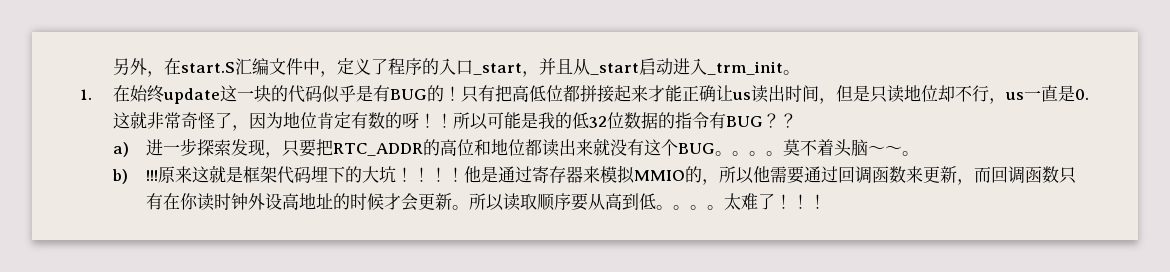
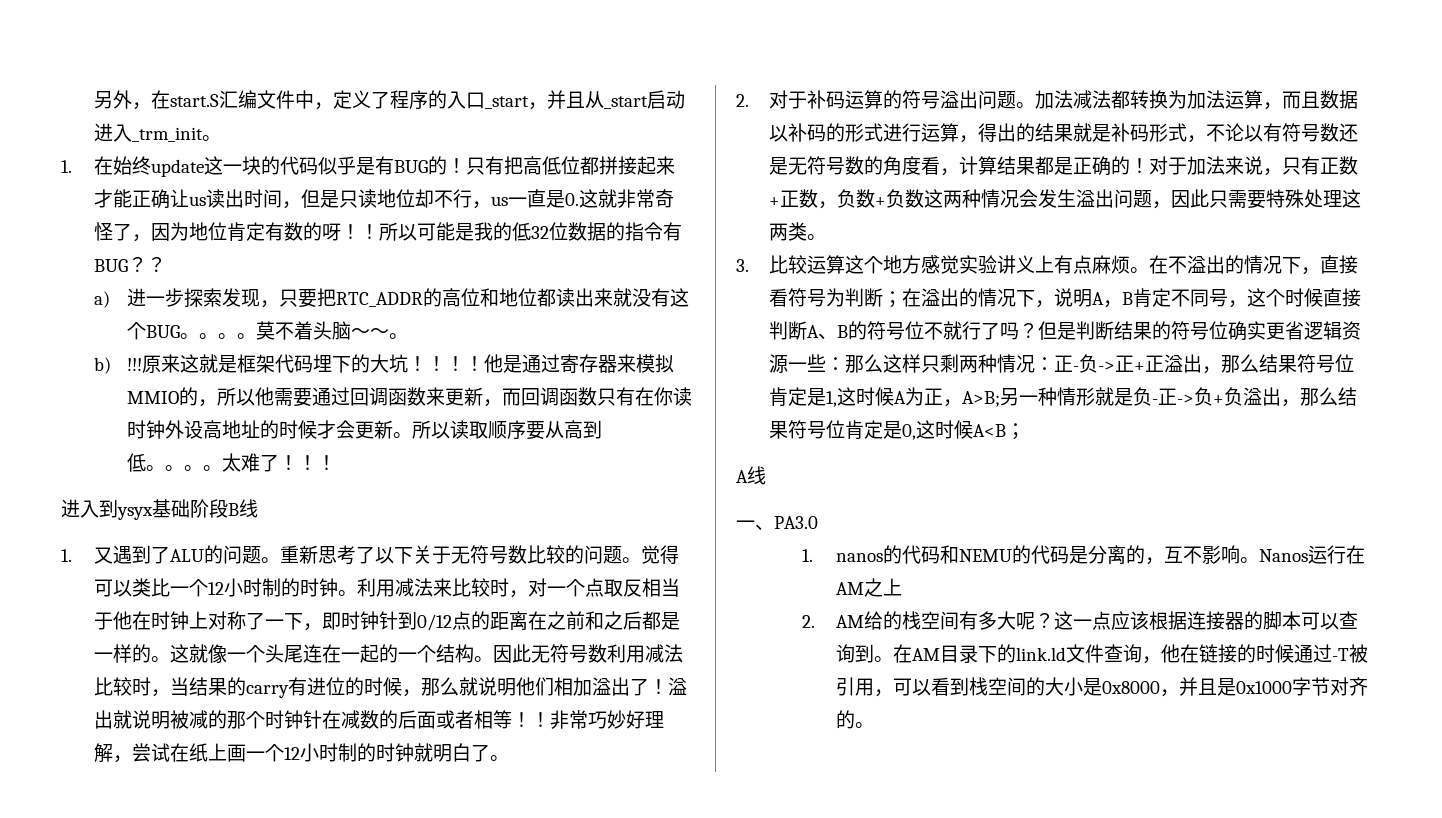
+ 进入到ysyx基础阶段B线
+ 1.又遇到了ALU的问题。重新思考了以下关于无符号数比较的问题。觉得可以类比一个12小时制的时钟。利用减法来比较时，对一个点取反相当于他在时钟上对称了一下，即时钟针到0/12点的距离在之前和之后都是一样的。这就像一个头尾连在一起的一个结构。因此无符号数利用减法比较时，当结果的carry有进位的时候，那么就说明他们相加溢出了！溢出就说明被减的那个时钟针在减数的后面或者相等！！非常巧妙好理解，尝试在纸上画一个12小时制的时钟就明白了。
+ 2.对于补码运算的符号溢出问题。加法减法都转换为加法运算，而且数据以补码的形式进行运算，得出的结果就是补码形式，不论以有符号数还是无符号数的角度看，计算结果都是正确的！对于加法来说，只有正数+正数，负数+负数这两种情况会发生溢出问题，因此只需要特殊处理这两类。
+ 3.比较运算这个地方感觉实验讲义上有点麻烦。在不溢出的情况下，直接看符号为判断；在溢出的情况下，说明A，B肯定不同号，这个时候直接判断A、B的符号位不就行了吗？但是判断结果的符号位确实更省逻辑资源一些：那么这样只剩两种情况：正-负->正+正溢出，那么结果符号位肯定是1,这时候A为正，A>B;另一种情形就是负-正->负+负溢出，那么结果符号位肯定是0,这时候A<B；
+ A线
+ 一、PA3.0
+ 1. nanos的代码和NEMU的代码是分离的，互不影响。Nanos运行在AM之上
+ 2. AM给的栈空间有多大呢？这一点应该根据连接器的脚本可以查询到。在AM目录下的link.ld文件查询，他在链接的时候通过-T被引用，可以看到栈空间的大小是0x8000，并且是0x1000字节对齐的。

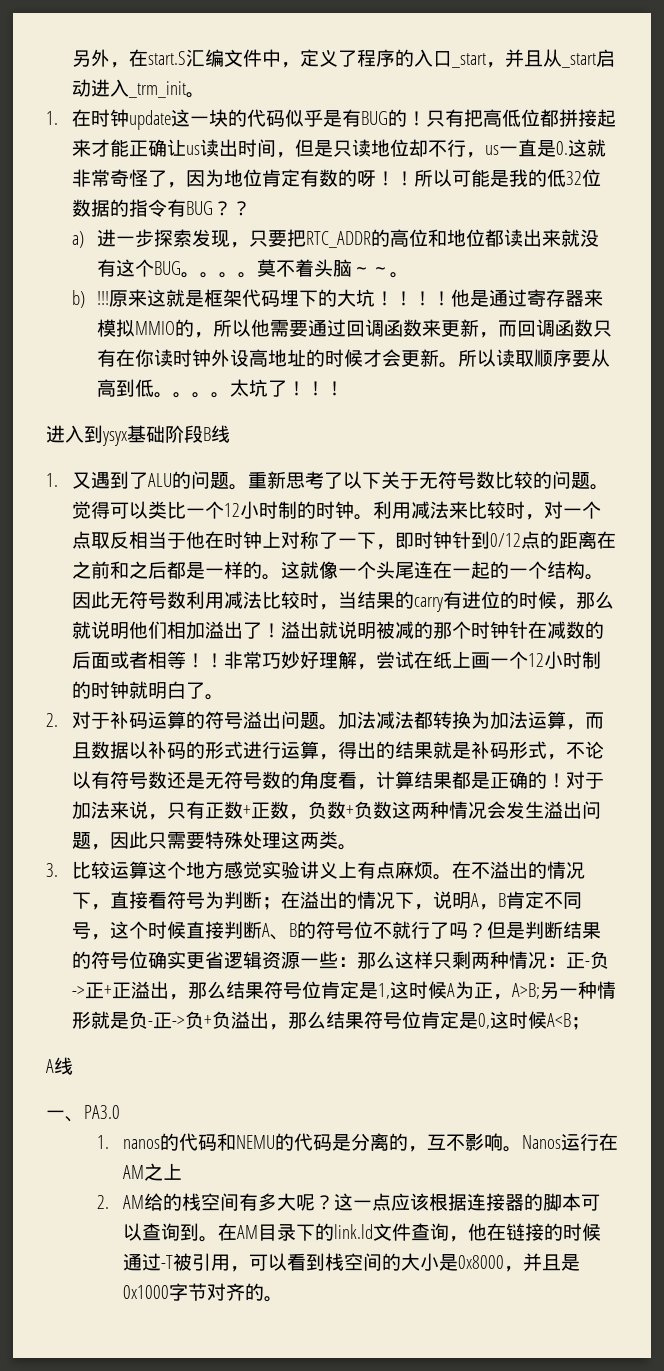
- 1.在始终update这一块的代码似乎是有BUG的！
+ 1.在时钟update这一块的代码似乎是有BUG的！
- 太难了！
+ 太坑了！

